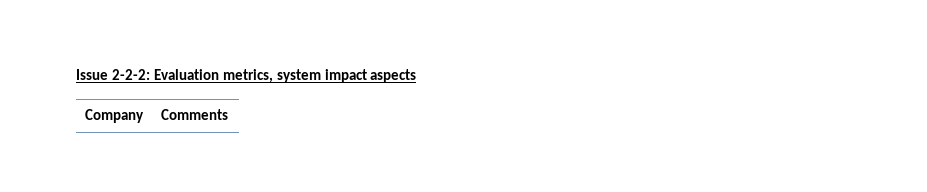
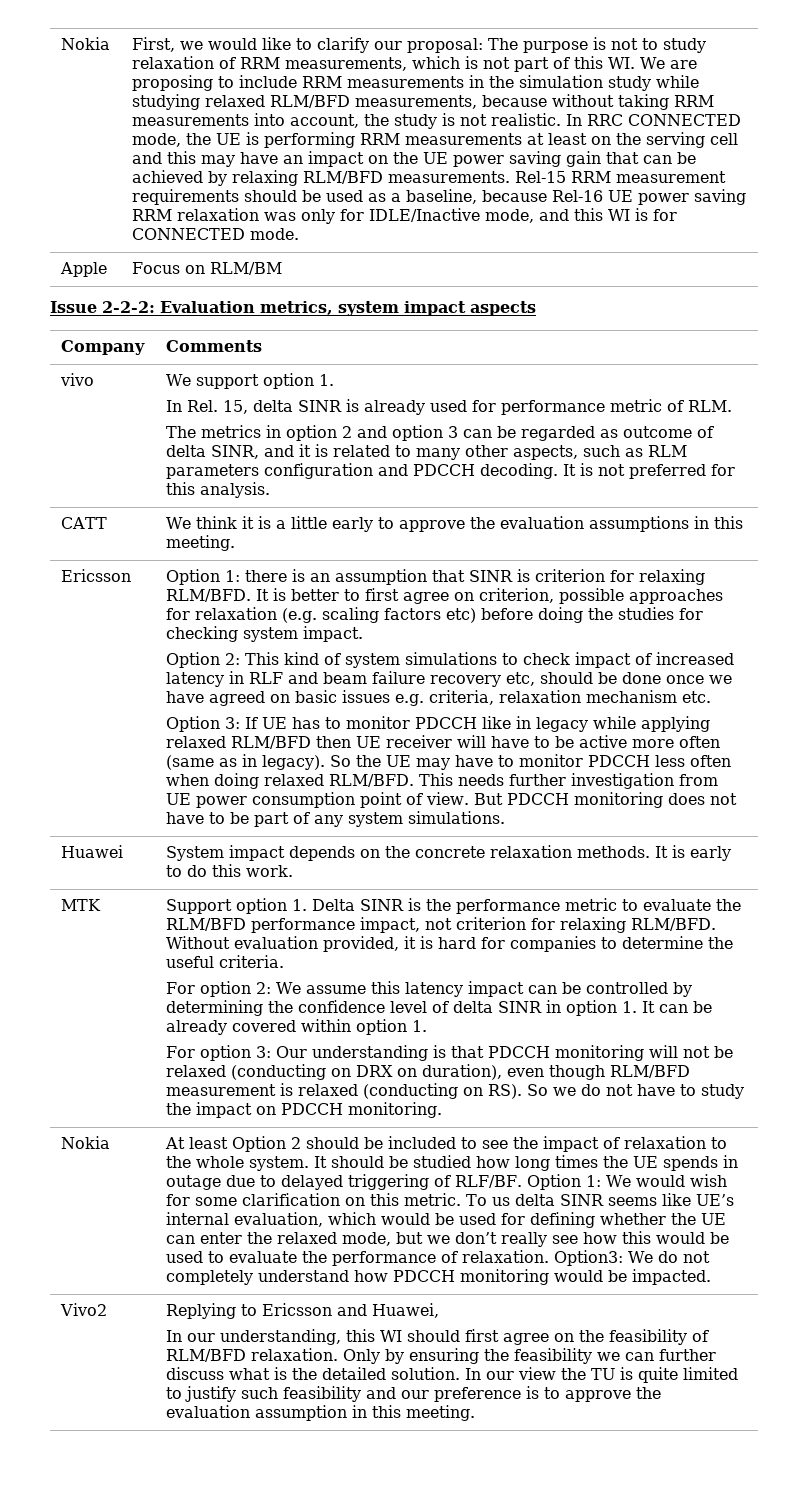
+ Nokia | First, we would like to clarify our proposal: The purpose is not to study relaxation of RRM measurements, which is not part of this WI. We are proposing to include RRM measurements in the simulation study while studying relaxed RLM/BFD measurements, because without taking RRM measurements into account, the study is not realistic. In RRC CONNECTED mode, the UE is performing RRM measurements at least on the serving cell and this may have an impact on the UE power saving gain that can be achieved by relaxing RLM/BFD measurements. Rel-15 RRM measurement requirements should be used as a baseline, because Rel-16 UE power saving RRM relaxation was only for IDLE/Inactive mode, and this WI is for CONNECTED mode.
+ Apple | Focus on RLM/BM
+ vivo | We support option 1.
+ In Rel. 15, delta SINR is already used for performance metric of RLM.
+ The metrics in option 2 and option 3 can be regarded as outcome of delta SINR, and it is related to many other aspects, such as RLM parameters configuration and PDCCH decoding. It is not preferred for this analysis.
+ CATT | We think it is a little early to approve the evaluation assumptions in this meeting.
+ Ericsson | Option 1: there is an assumption that SINR is criterion for relaxing RLM/BFD. It is better to first agree on criterion, possible approaches for relaxation (e.g. scaling factors etc) before doing the studies for checking system impact.
+ Option 2: This kind of system simulations to check impact of increased latency in RLF and beam failure recovery etc, should be done once we have agreed on basic issues e.g. criteria, relaxation mechanism etc.
+ Option 3: If UE has to monitor PDCCH like in legacy while applying relaxed RLM/BFD then UE receiver will have to be active more often (same as in legacy). So the UE may have to monitor PDCCH less often when doing relaxed RLM/BFD. This needs further investigation from UE power consumption point of view. But PDCCH monitoring does not have to be part of any system simulations.
+ Huawei | System impact depends on the concrete relaxation methods. It is early to do this work.
+ MTK | Support option 1. Delta SINR is the performance metric to evaluate the RLM/BFD performance impact, not criterion for relaxing RLM/BFD. Without evaluation provided, it is hard for companies to determine the useful criteria.
+ For option 2: We assume this latency impact can be controlled by determining the confidence level of delta SINR in option 1. It can be already covered within option 1.
+ For option 3: Our understanding is that PDCCH monitoring will not be relaxed (conducting on DRX on duration), even though RLM/BFD measurement is relaxed (conducting on RS). So we do not have to study the impact on PDCCH monitoring.
+ Nokia | At least Option 2 should be included to see the impact of relaxation to the whole system. It should be studied how long times the UE spends in outage due to delayed triggering of RLF/BF. Option 1: We would wish for some clarification on this metric. To us delta SINR seems like UE’s internal evaluation, which would be used for defining whether the UE can enter the relaxed mode, but we don’t really see how this would be used to evaluate the performance of relaxation. Option3: We do not completely understand how PDCCH monitoring would be impacted.
+ Vivo2 | Replying to Ericsson and Huawei,
+ In our understanding, this WI should first agree on the feasibility of RLM/BFD relaxation. Only by ensuring the feasibility we can further discuss what is the detailed solution. In our view the TU is quite limited to justify such feasibility and our preference is to approve the evaluation assumption in this meeting.

